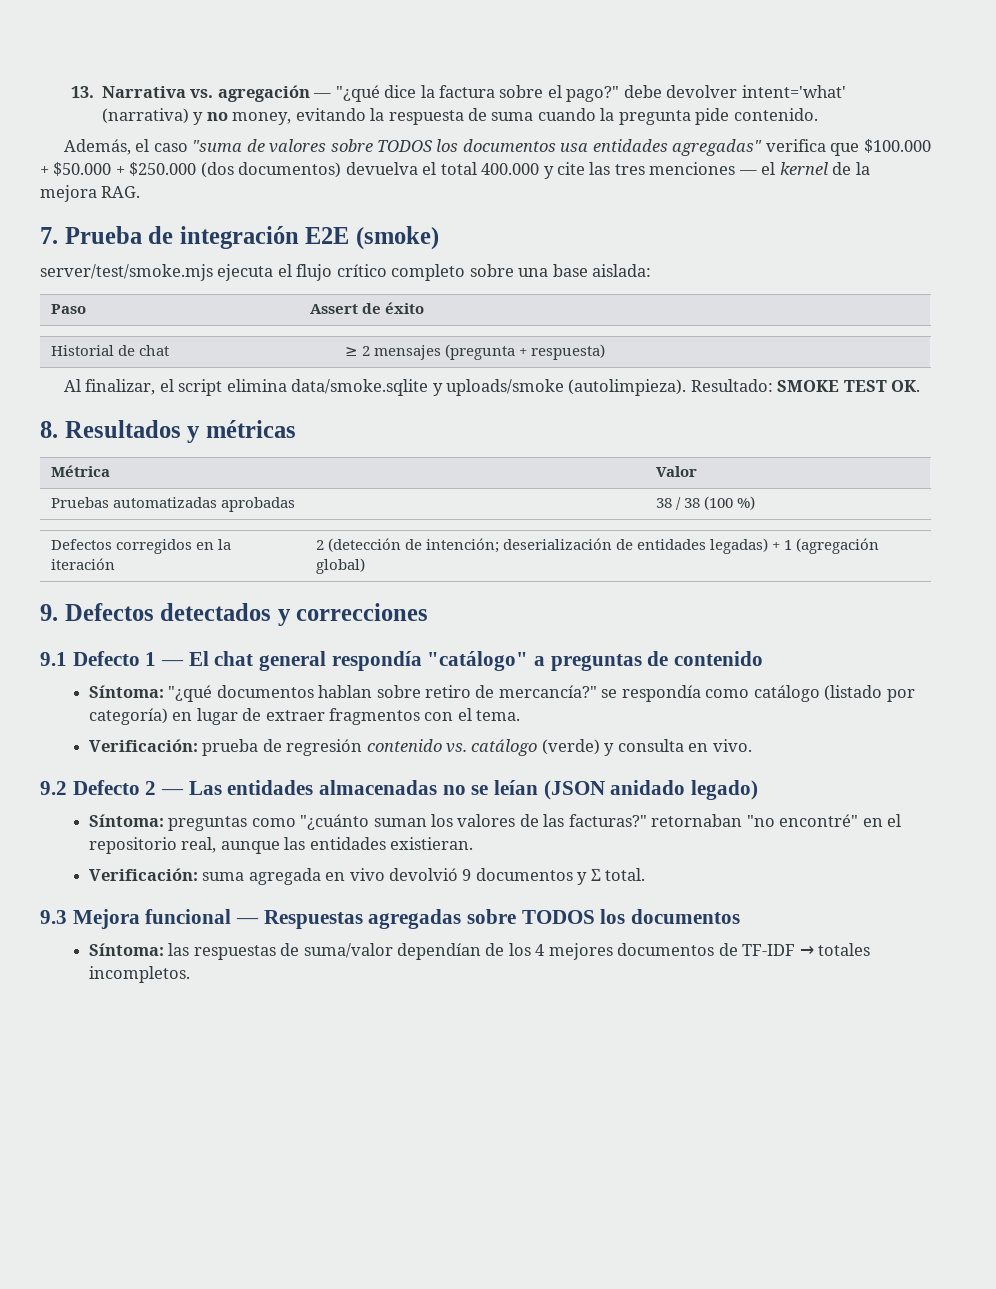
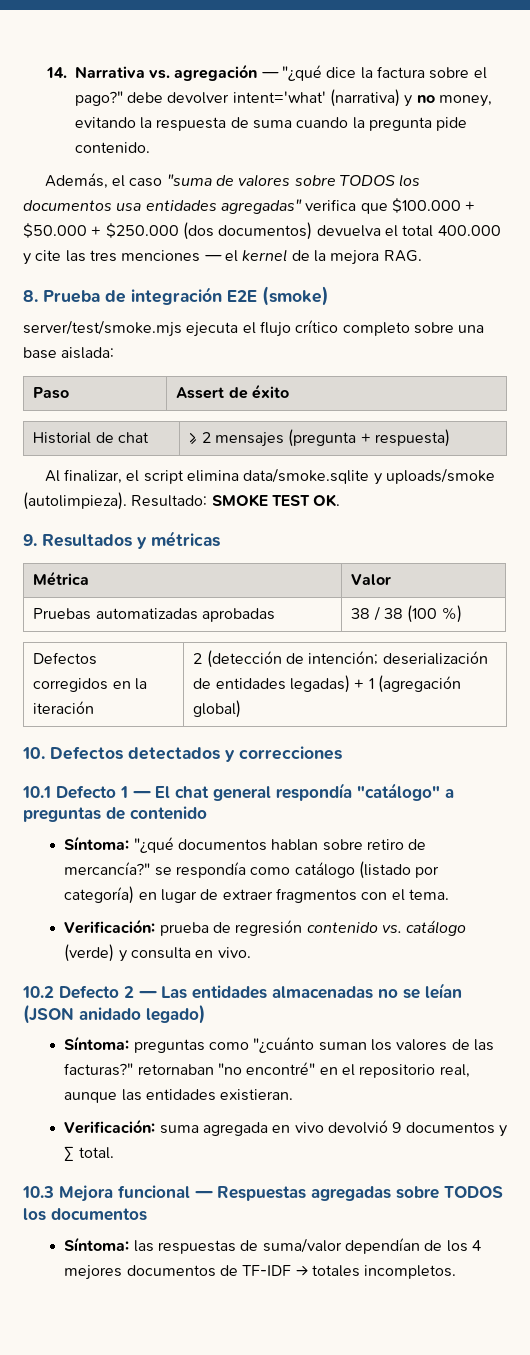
- 13. Narrativa vs. agregación — "¿qué dice la factura sobre el pago?" debe devolver intent='what' (narrativa) y no money, evitando la respuesta de suma cuando la pregunta pide contenido.
+ 14. Narrativa vs. agregación — "¿qué dice la factura sobre el pago?" debe devolver intent='what' (narrativa) y no money, evitando la respuesta de suma cuando la pregunta pide contenido.
- 7. Prueba de integración E2E (smoke)
+ 8. Prueba de integración E2E (smoke)
- 8. Resultados y métricas
+ 9. Resultados y métricas
- 9. Defectos detectados y correcciones
+ 10. Defectos detectados y correcciones
- 9.1 Defecto 1 — El chat general respondía "catálogo" a preguntas de contenido
+ 10.1 Defecto 1 — El chat general respondía "catálogo" a preguntas de contenido
- 9.2 Defecto 2 — Las entidades almacenadas no se leían (JSON anidado legado)
+ 10.2 Defecto 2 — Las entidades almacenadas no se leían (JSON anidado legado)
- 9.3 Mejora funcional — Respuestas agregadas sobre TODOS los documentos
+ 10.3 Mejora funcional — Respuestas agregadas sobre TODOS los documentos

